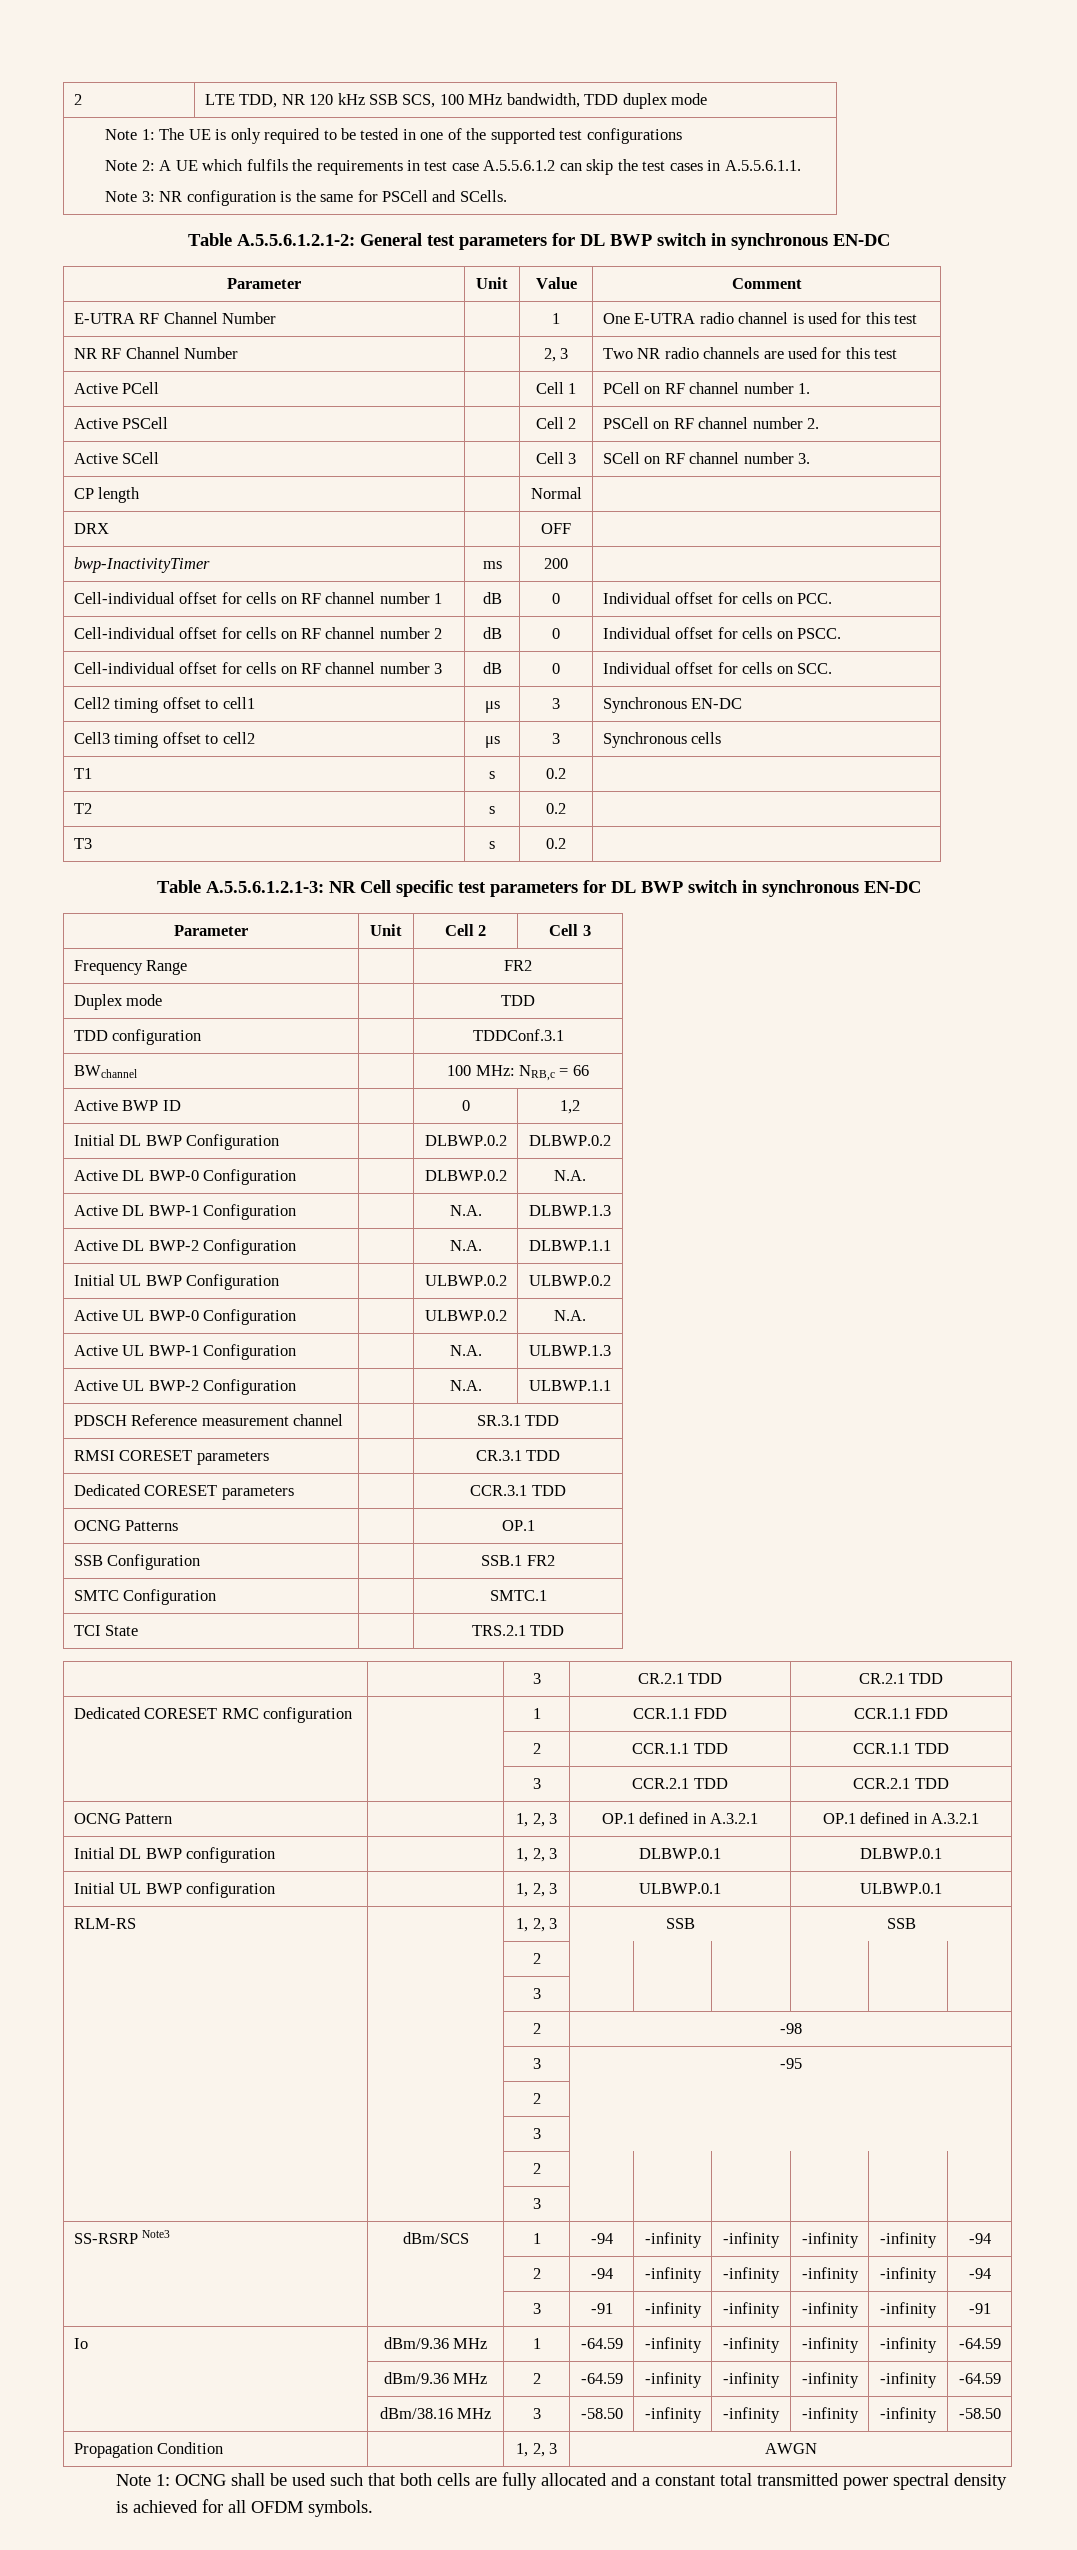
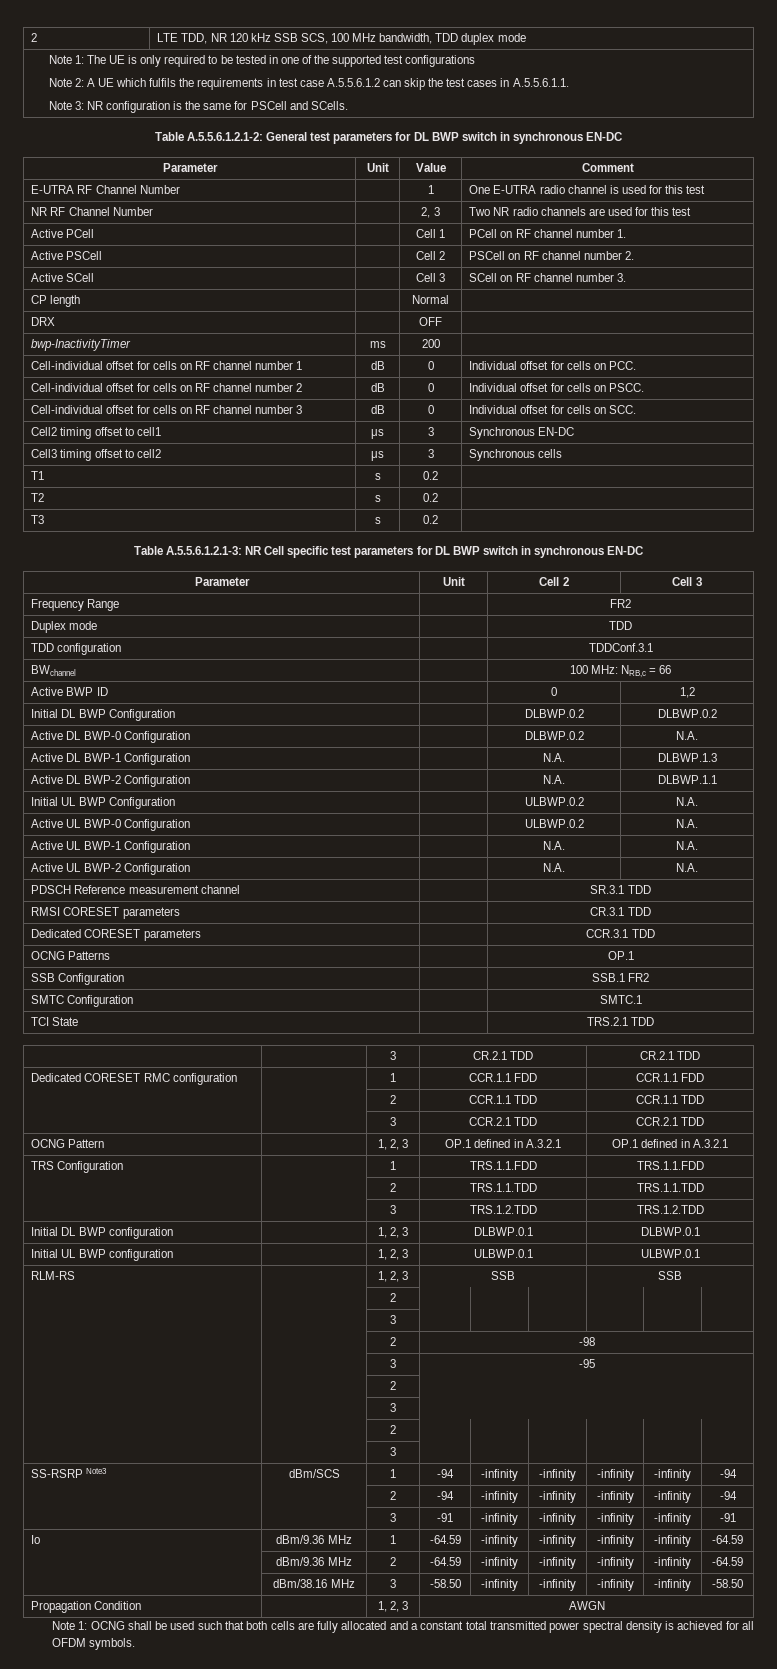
- Initial UL BWP Configuration | | ULBWP.0.2 | ULBWP.0.2
+ Initial UL BWP Configuration | | ULBWP.0.2 | N.A.
- Active UL BWP-1 Configuration | | N.A. | ULBWP.1.3
+ Active UL BWP-1 Configuration | | N.A. | N.A.
- Active UL BWP-2 Configuration | | N.A. | ULBWP.1.1
+ Active UL BWP-2 Configuration | | N.A. | N.A.
+ TRS Configuration | | 1 | TRS.1.1.FDD | TRS.1.1.FDD
+ | | 2 | TRS.1.1.TDD | TRS.1.1.TDD
+ | | 3 | TRS.1.2.TDD | TRS.1.2.TDD

